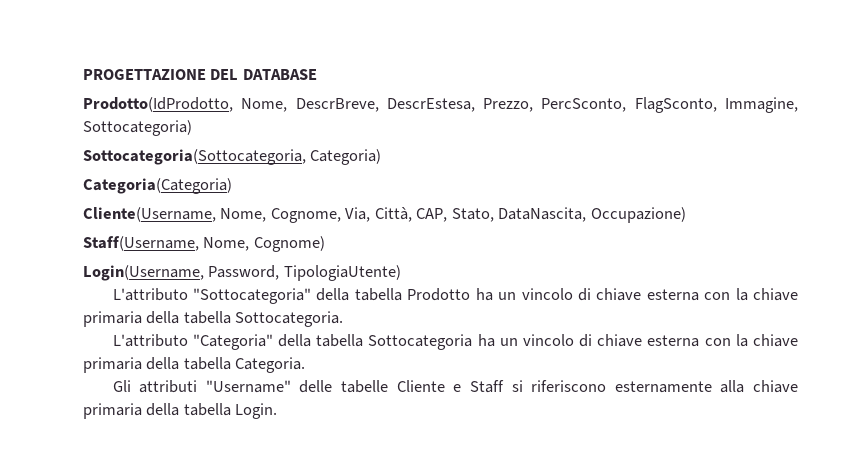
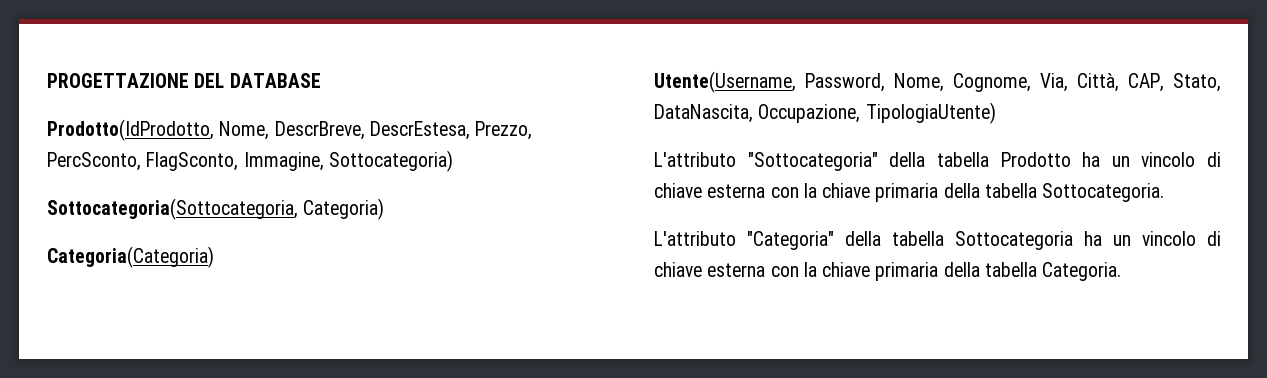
- Cliente(Username, Nome, Cognome, Via, Città, CAP, Stato, DataNascita, Occupazione)
- Staff(Username, Nome, Cognome)
- Login(Username, Password, TipologiaUtente)
+ Utente(Username, Password, Nome, Cognome, Via, Città, CAP, Stato, DataNascita, Occupazione, TipologiaUtente)
- Gli attributi "Username" delle tabelle Cliente e Staff si riferiscono esternamente alla chiave primaria della tabella Login.

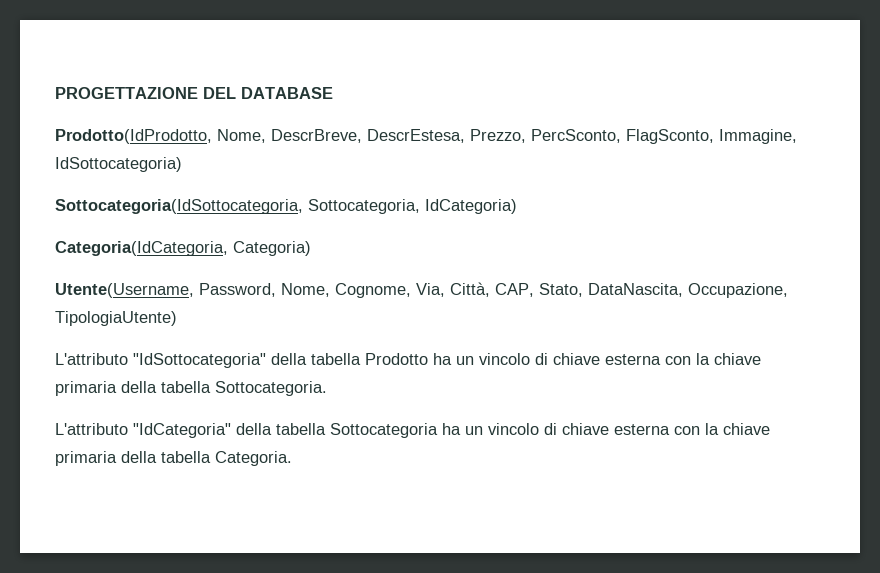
- Prodotto(IdProdotto, Nome, DescrBreve, DescrEstesa, Prezzo, PercSconto, FlagSconto, Immagine, Sottocategoria)
- Sottocategoria(Sottocategoria, Categoria)
+ Prodotto(IdProdotto, Nome, DescrBreve, DescrEstesa, Prezzo, PercSconto, FlagSconto, Immagine, IdSottocategoria)
+ Sottocategoria(IdSottocategoria, Sottocategoria, IdCategoria)
+ Categoria(IdCategoria, Categoria)
- Categoria(Categoria)
- L'attributo "Sottocategoria" della tabella Prodotto ha un vincolo di chiave esterna con la chiave primaria della tabella Sottocategoria.
+ L'attributo "IdSottocategoria" della tabella Prodotto ha un vincolo di chiave esterna con la chiave primaria della tabella Sottocategoria.
- L'attributo "Categoria" della tabella Sottocategoria ha un vincolo di chiave esterna con la chiave primaria della tabella Categoria.
+ L'attributo "IdCategoria" della tabella Sottocategoria ha un vincolo di chiave esterna con la chiave primaria della tabella Categoria.

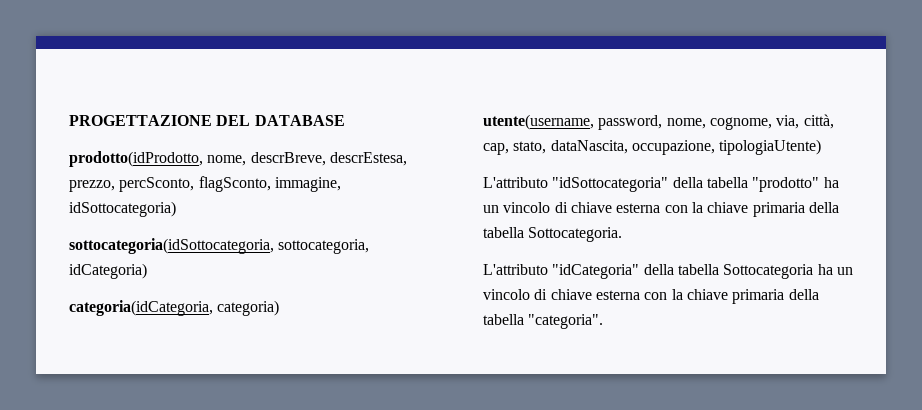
- Prodotto(IdProdotto, Nome, DescrBreve, DescrEstesa, Prezzo, PercSconto, FlagSconto, Immagine, IdSottocategoria)
- Sottocategoria(IdSottocategoria, Sottocategoria, IdCategoria)
- Categoria(IdCategoria, Categoria)
- Utente(Username, Password, Nome, Cognome, Via, Città, CAP, Stato, DataNascita, Occupazione, TipologiaUtente)
- L'attributo "IdSottocategoria" della tabella Prodotto ha un vincolo di chiave esterna con la chiave primaria della tabella Sottocategoria.
+ prodotto(idProdotto, nome, descrBreve, descrEstesa, prezzo, percSconto, flagSconto, immagine, idSottocategoria)
+ sottocategoria(idSottocategoria, sottocategoria, idCategoria)
+ categoria(idCategoria, categoria)
+ utente(username, password, nome, cognome, via, città, cap, stato, dataNascita, occupazione, tipologiaUtente)
+ L'attributo "idSottocategoria" della tabella "prodotto" ha un vincolo di chiave esterna con la chiave primaria della tabella Sottocategoria.
- L'attributo "IdCategoria" della tabella Sottocategoria ha un vincolo di chiave esterna con la chiave primaria della tabella Categoria.
+ L'attributo "idCategoria" della tabella Sottocategoria ha un vincolo di chiave esterna con la chiave primaria della tabella "categoria".

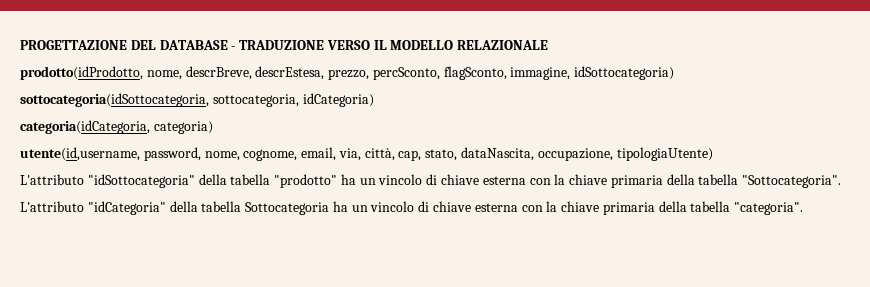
- PROGETTAZIONE DEL DATABASE
+ PROGETTAZIONE DEL DATABASE - TRADUZIONE VERSO IL MODELLO RELAZIONALE
- utente(username, password, nome, cognome, via, città, cap, stato, dataNascita, occupazione, tipologiaUtente)
+ utente(id,username, password, nome, cognome, email, via, città, cap, stato, dataNascita, occupazione, tipologiaUtente)
- L'attributo "idSottocategoria" della tabella "prodotto" ha un vincolo di chiave esterna con la chiave primaria della tabella Sottocategoria.
+ L'attributo "idSottocategoria" della tabella "prodotto" ha un vincolo di chiave esterna con la chiave primaria della tabella "Sottocategoria".

